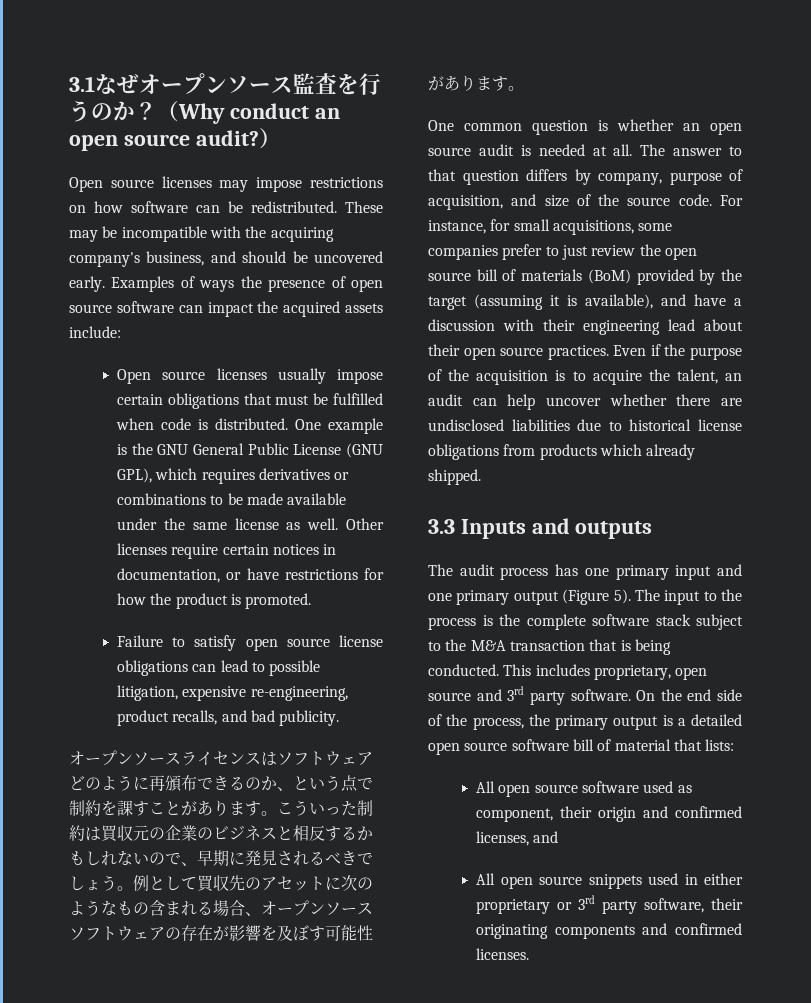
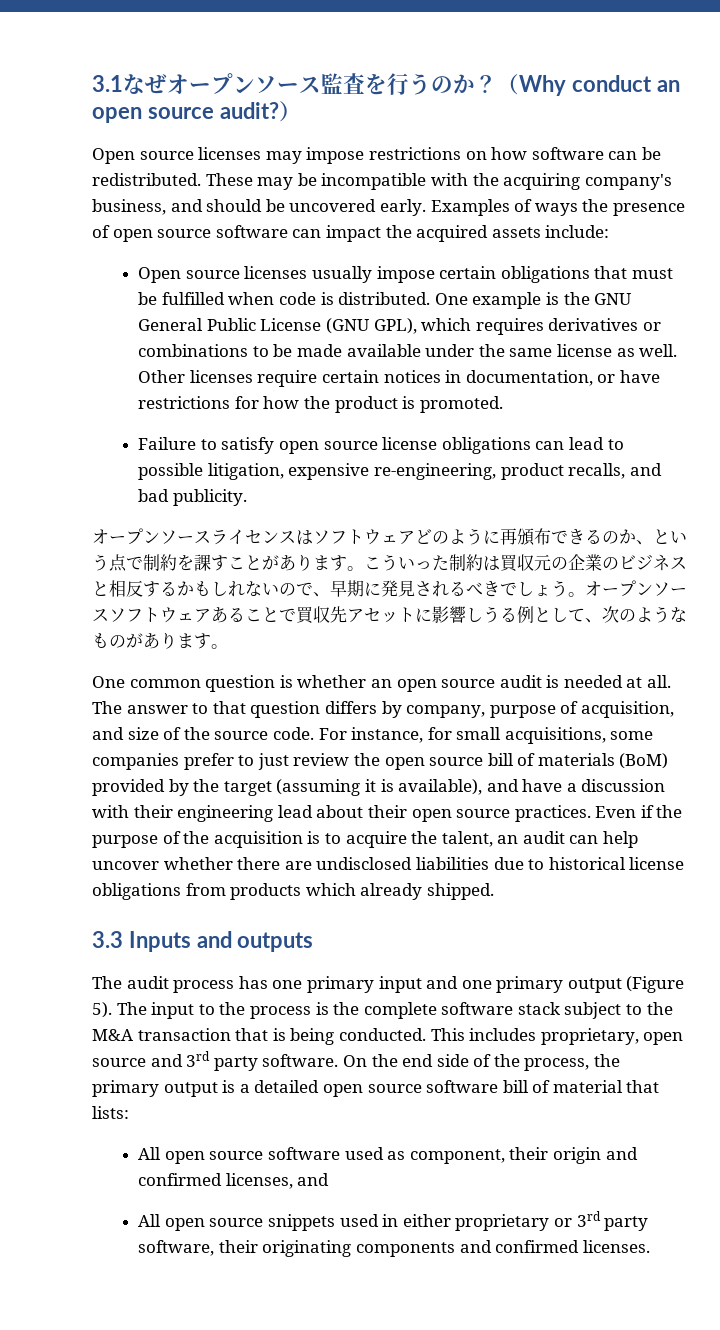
- 例として買収先のアセットに次のようなもの含まれる場合、オープンソースソフトウェアの存在が影響を及ぼす可能性があります。
+ オープンソースソフトウェアあることで買収先アセットに影響しうる例として、次のようなものがあります。

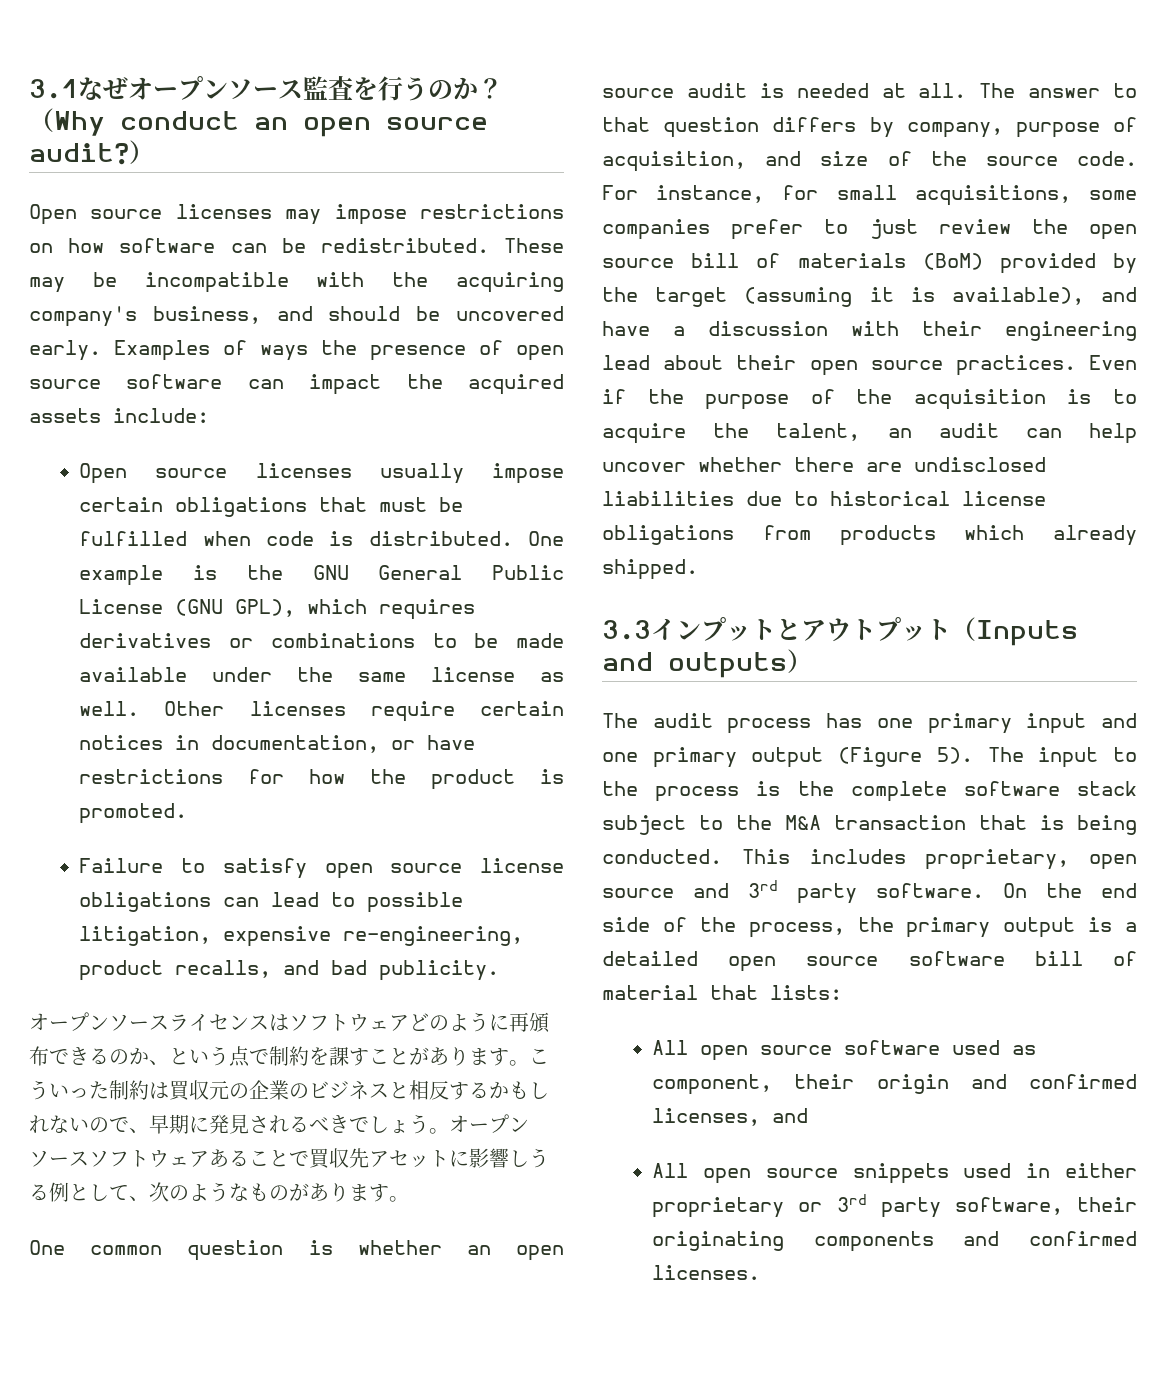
- 3.3 Inputs and outputs
+ 3.3インプットとアウトプット（Inputs and outputs）

